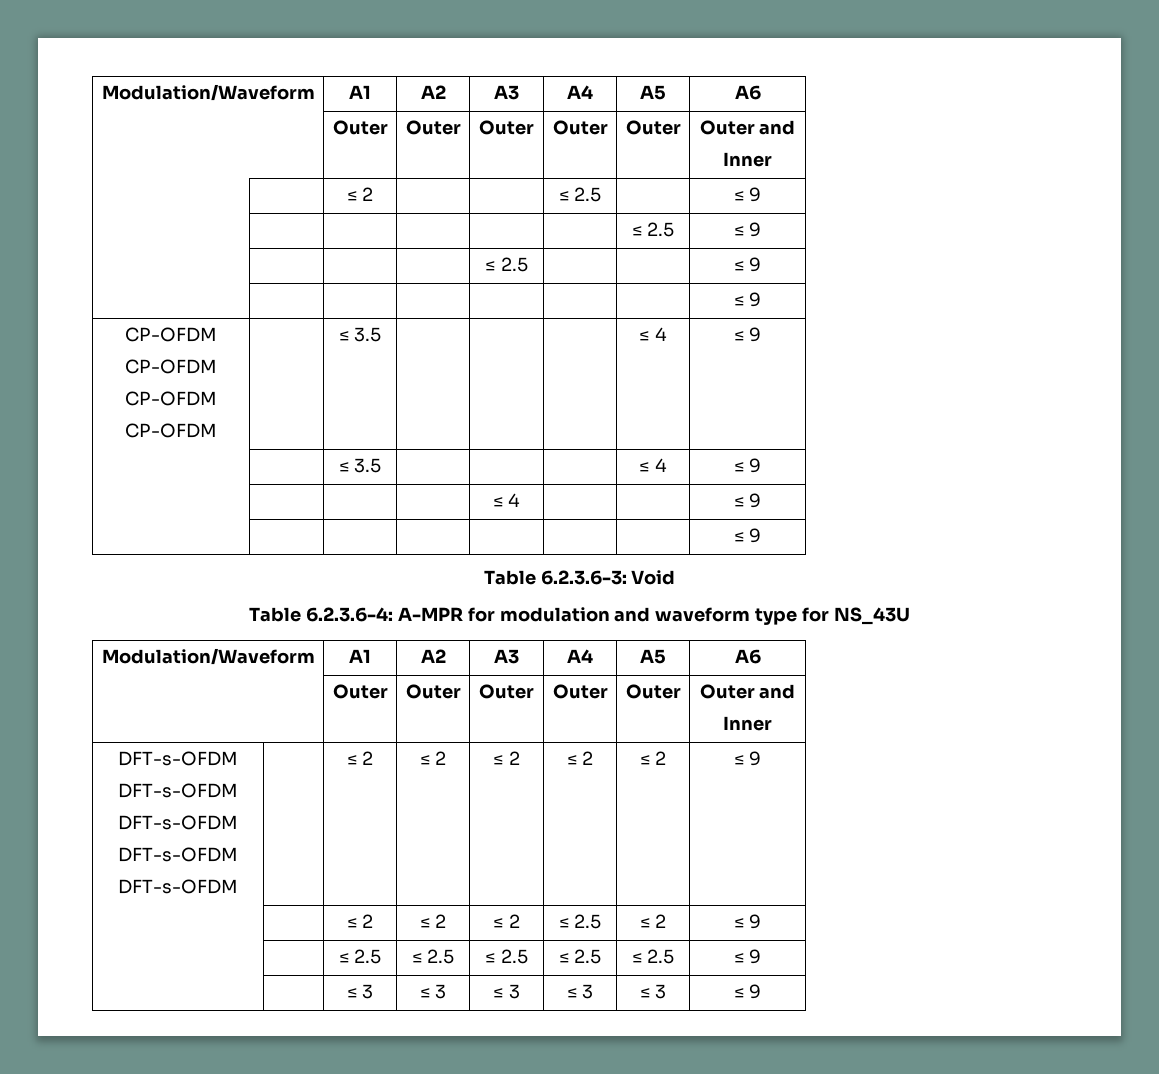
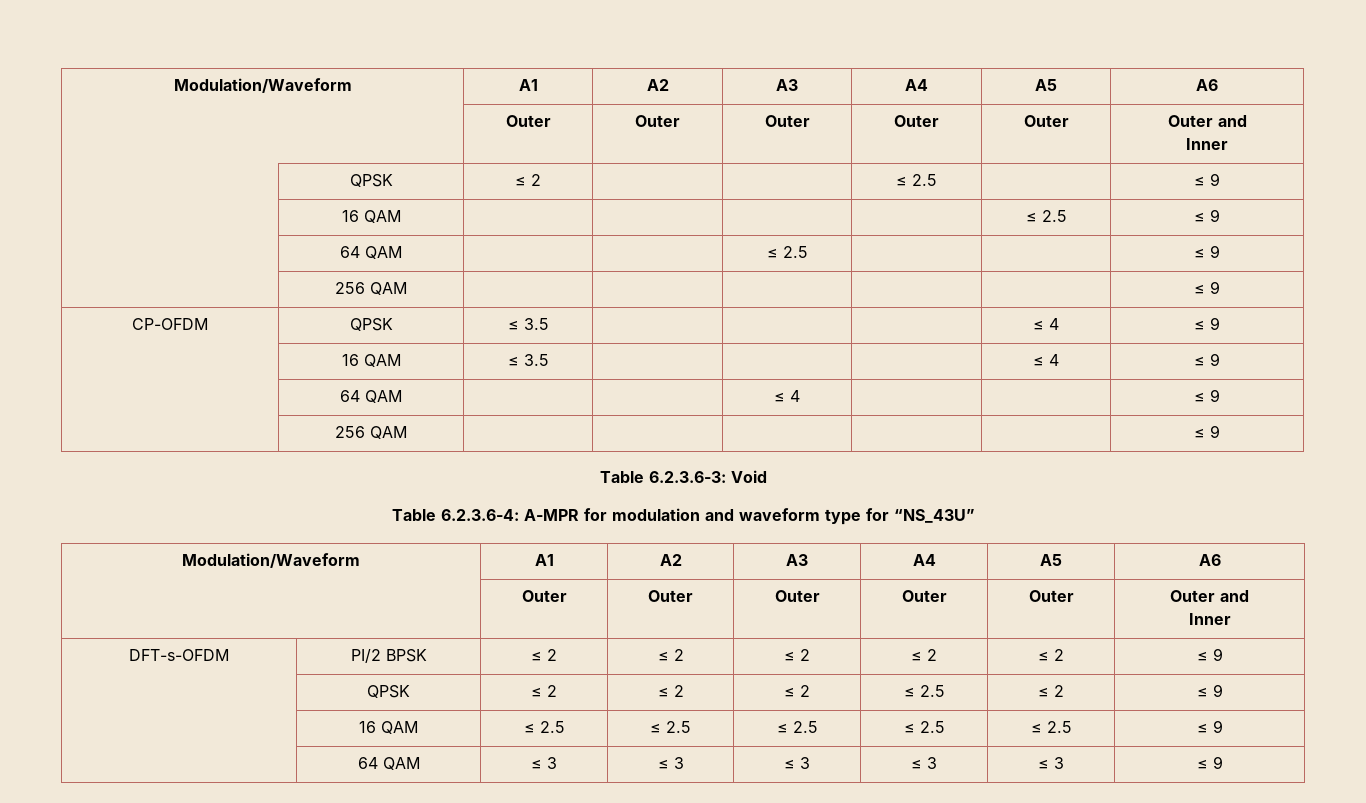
- | | ≤ 2 | | | ≤ 2.5 | | ≤ 9
+ | QPSK | ≤ 2 | | | ≤ 2.5 | | ≤ 9
- | | | | | | ≤ 2.5 | ≤ 9
- | | | | ≤ 2.5 | | | ≤ 9
- | | | | | | | ≤ 9
- CP-OFDM
- CP-OFDM
- CP-OFDM
- CP-OFDM | | ≤ 3.5 | | | | ≤ 4 | ≤ 9
- | | ≤ 3.5 | | | | ≤ 4 | ≤ 9
- | | | | ≤ 4 | | | ≤ 9
- | | | | | | | ≤ 9
+ | 16 QAM | | | | | ≤ 2.5 | ≤ 9
+ | 64 QAM | | | ≤ 2.5 | | | ≤ 9
+ | 256 QAM | | | | | | ≤ 9
+ CP-OFDM | QPSK | ≤ 3.5 | | | | ≤ 4 | ≤ 9
+ | 16 QAM | ≤ 3.5 | | | | ≤ 4 | ≤ 9
+ | 64 QAM | | | ≤ 4 | | | ≤ 9
+ | 256 QAM | | | | | | ≤ 9
- Table 6.2.3.6-4: A-MPR for modulation and waveform type for NS_43U
+ Table 6.2.3.6-4: A-MPR for modulation and waveform type for “NS_43U”
  Modulation/Waveform | A1 | A2 | A3 | A4 | A5 | A6
  | Outer | Outer | Outer | Outer | Outer | Outer and
  Inner
- DFT-s-OFDM
- DFT-s-OFDM
- DFT-s-OFDM
- DFT-s-OFDM
- DFT-s-OFDM | | ≤ 2 | ≤ 2 | ≤ 2 | ≤ 2 | ≤ 2 | ≤ 9
+ DFT-s-OFDM | PI/2 BPSK | ≤ 2 | ≤ 2 | ≤ 2 | ≤ 2 | ≤ 2 | ≤ 9
- | | ≤ 2 | ≤ 2 | ≤ 2 | ≤ 2.5 | ≤ 2 | ≤ 9
+ | QPSK | ≤ 2 | ≤ 2 | ≤ 2 | ≤ 2.5 | ≤ 2 | ≤ 9
- | | ≤ 2.5 | ≤ 2.5 | ≤ 2.5 | ≤ 2.5 | ≤ 2.5 | ≤ 9
+ | 16 QAM | ≤ 2.5 | ≤ 2.5 | ≤ 2.5 | ≤ 2.5 | ≤ 2.5 | ≤ 9
- | | ≤ 3 | ≤ 3 | ≤ 3 | ≤ 3 | ≤ 3 | ≤ 9
+ | 64 QAM | ≤ 3 | ≤ 3 | ≤ 3 | ≤ 3 | ≤ 3 | ≤ 9

